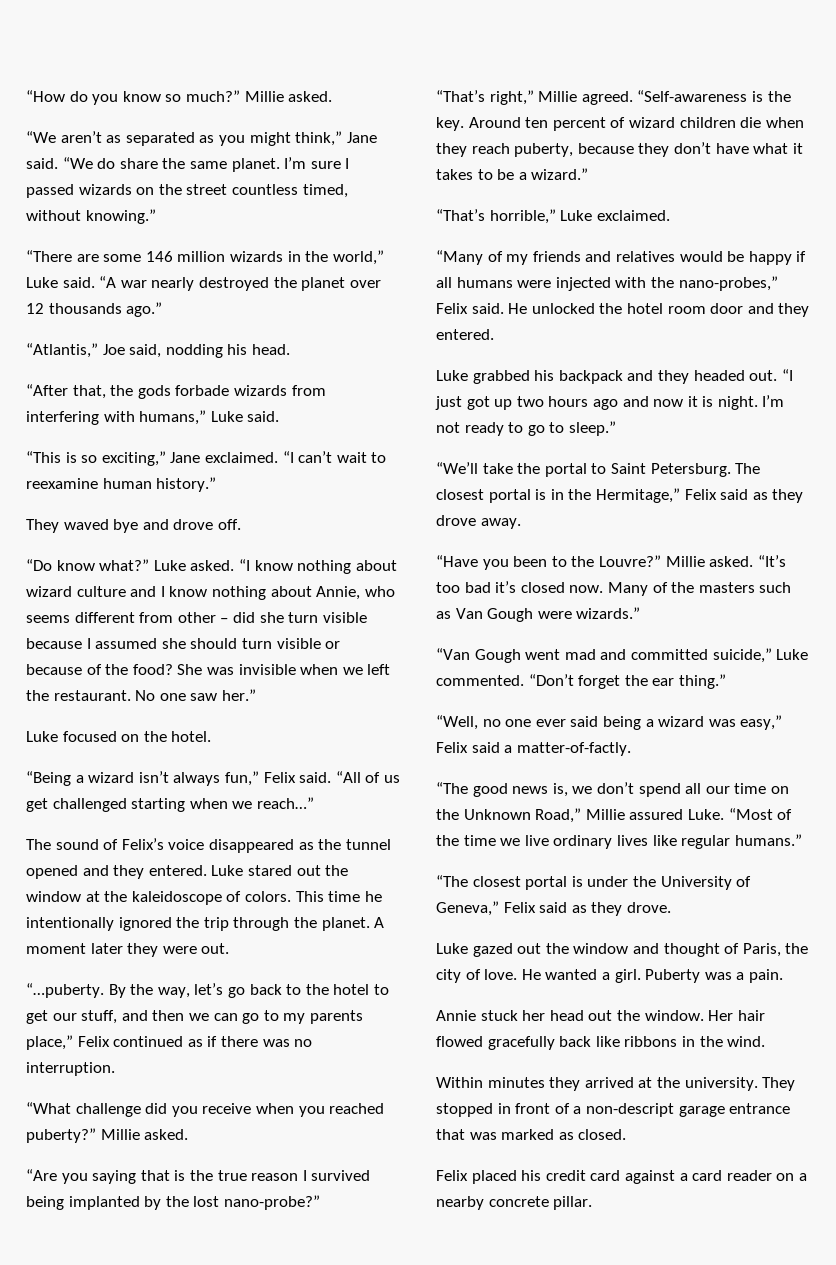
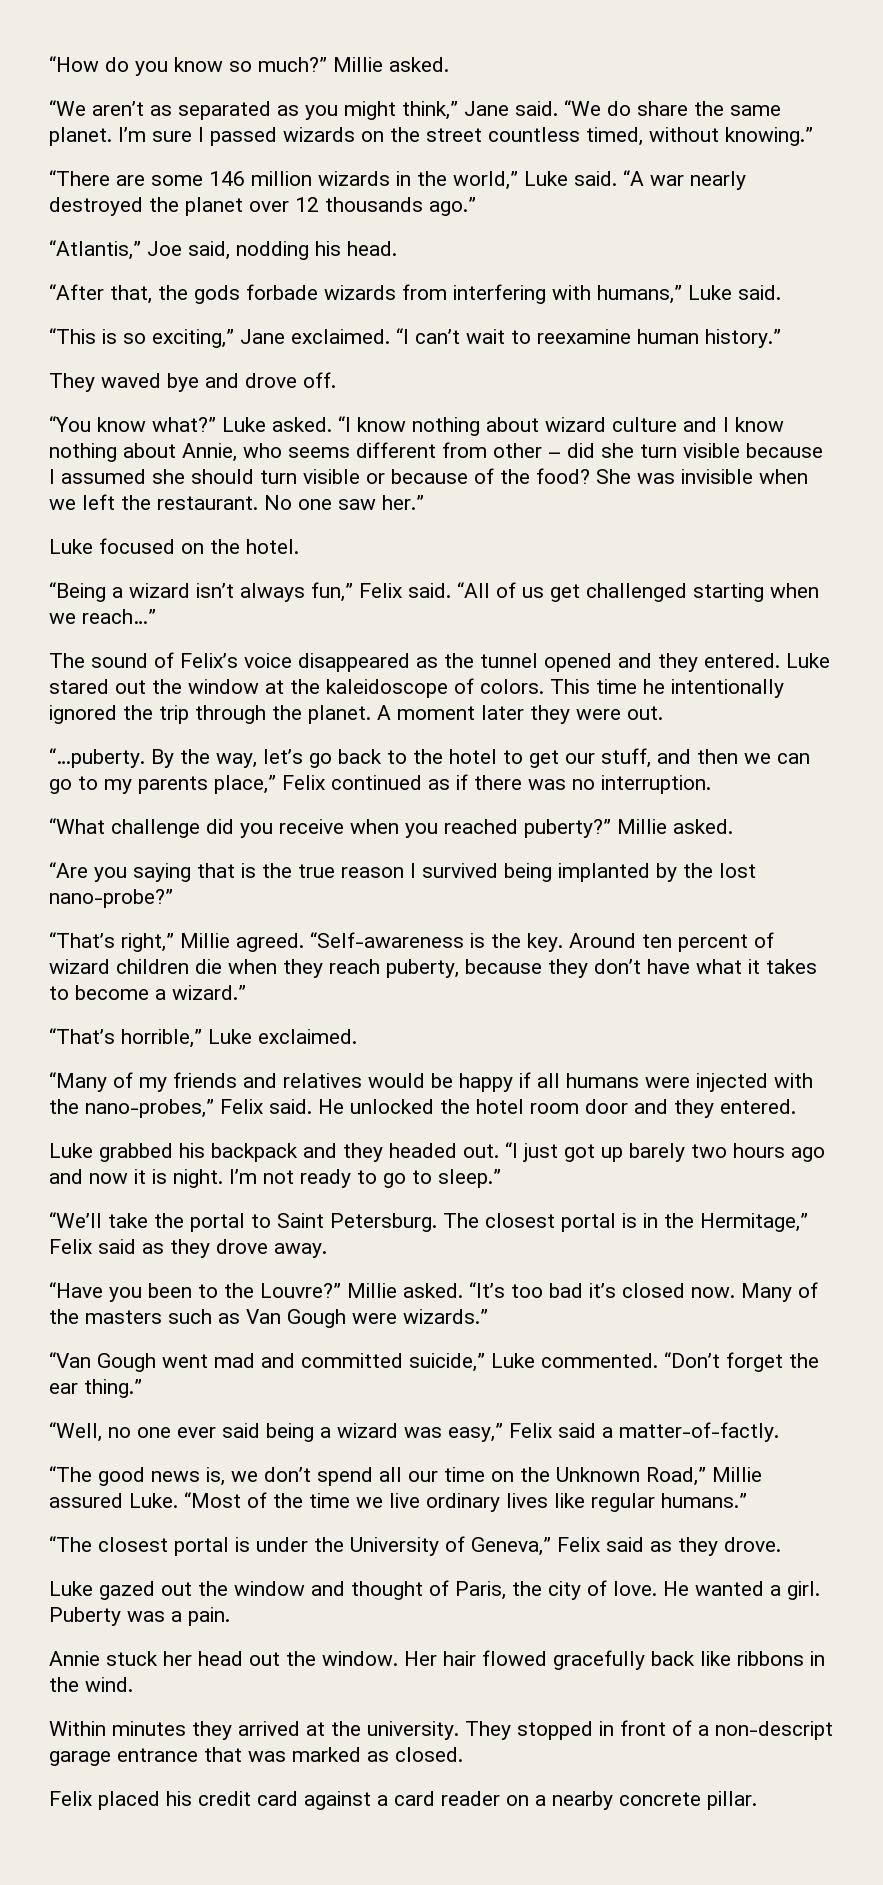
- “Do know what?”
+ “You know what?”
- Around ten percent of wizard children die when they reach puberty, because they don’t have what it takes to be a wizard.”
+ Around ten percent of wizard children die when they reach puberty, because they don’t have what it takes to become a wizard.”
- “I just got up two hours ago and now it is night.
+ “I just got up barely two hours ago and now it is night.

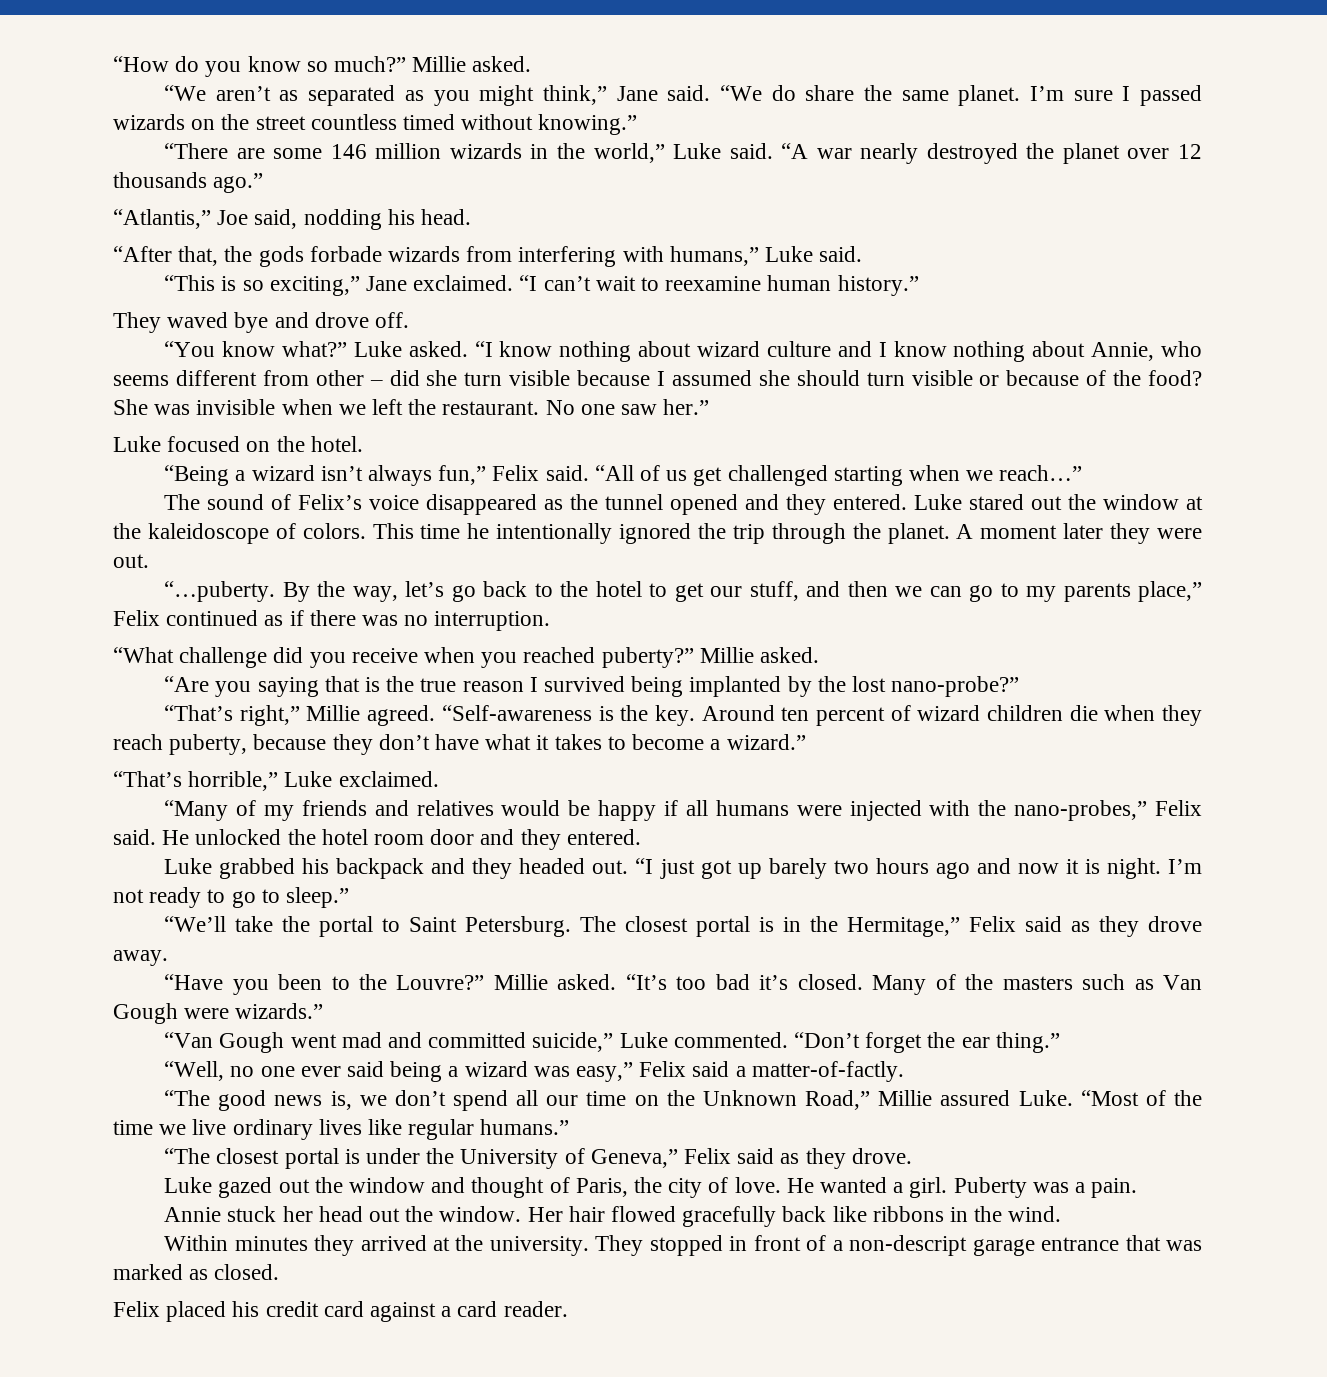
- I’m sure I passed wizards on the street countless timed, without knowing.”
+ I’m sure I passed wizards on the street countless timed without knowing.”
- “It’s too bad it’s closed now.
+ “It’s too bad it’s closed.
- Felix placed his credit card against a card reader on a nearby concrete pillar.
+ Felix placed his credit card against a card reader.

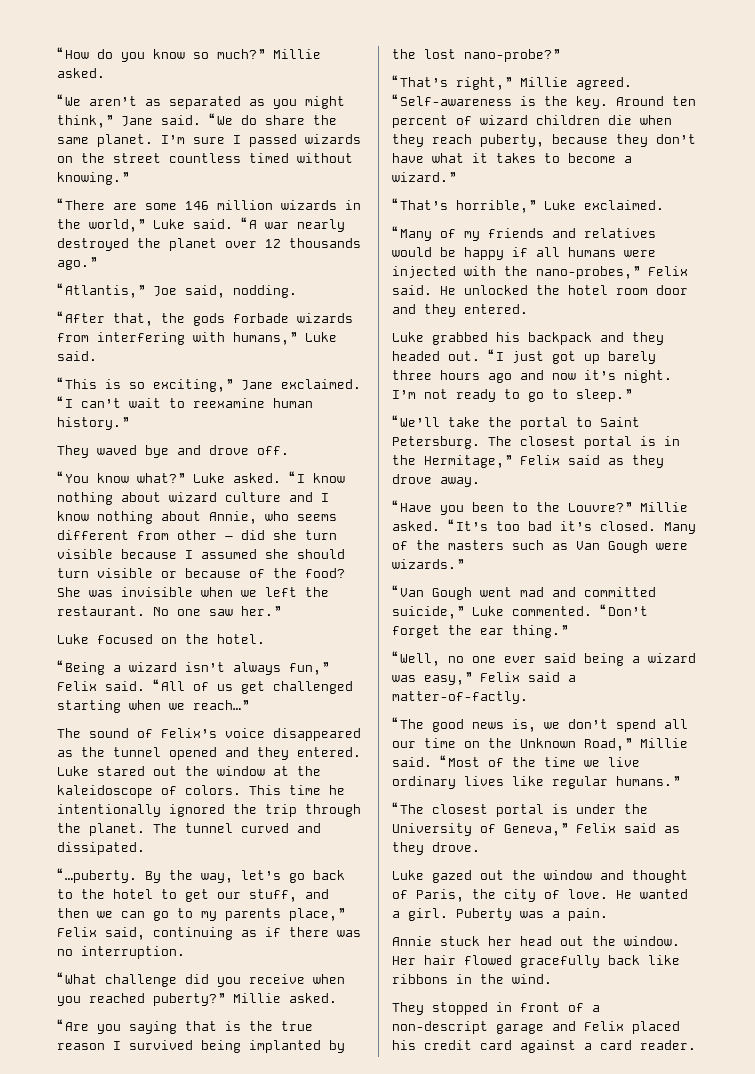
- “Atlantis,” Joe said, nodding his head.
+ “Atlantis,” Joe said, nodding.
- A moment later they were out.
+ The tunnel curved and dissipated.
- By the way, let’s go back to the hotel to get our stuff, and then we can go to my parents place,” Felix continued as if there was no interruption.
+ By the way, let’s go back to the hotel to get our stuff, and then we can go to my parents place,” Felix said, continuing as if there was no interruption.
- “I just got up barely two hours ago and now it is night.
+ “I just got up barely three hours ago and now it’s night.
- “The good news is, we don’t spend all our time on the Unknown Road,” Millie assured Luke.
+ “The good news is, we don’t spend all our time on the Unknown Road,” Millie said.
- Within minutes they arrived at the university. They stopped in front of a non-descript garage entrance that was marked as closed.
- Felix placed his credit card against a card reader.
+ They stopped in front of a non-descript garage and Felix placed his credit card against a card reader.

